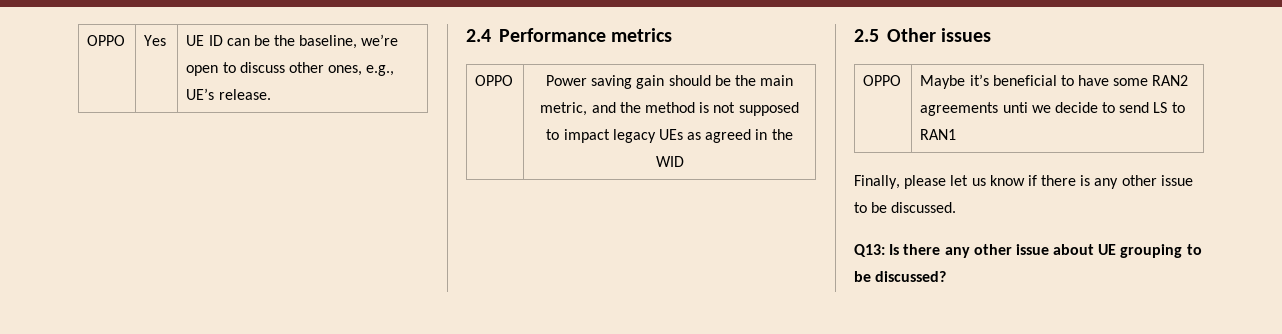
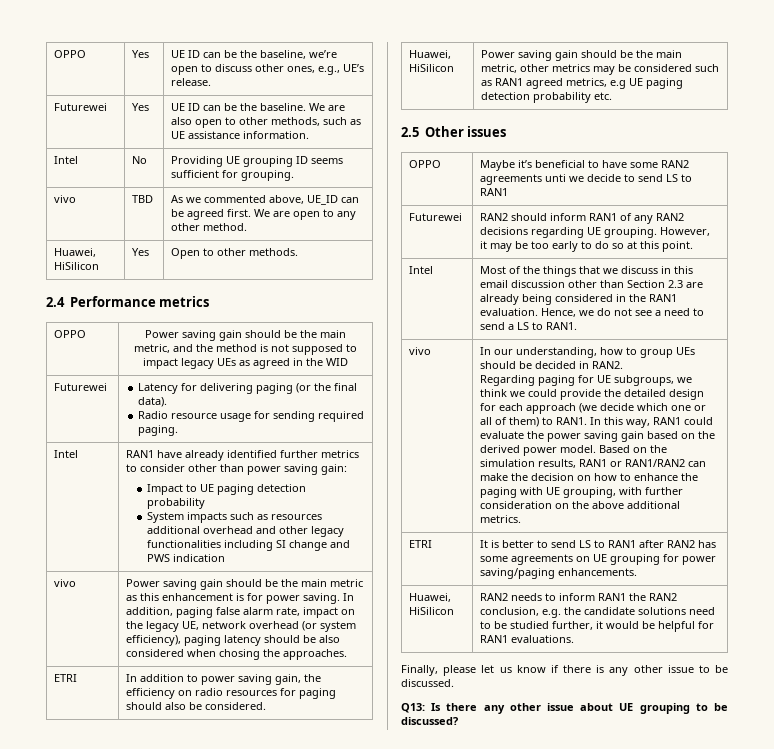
+ Futurewei | Yes | UE ID can be the baseline. We are also open to other methods, such as UE assistance information.
+ Intel | No | Providing UE grouping ID seems sufficient for grouping.
+ vivo | TBD | As we commented above, UE_ID can be agreed first. We are open to any other method.
+ Huawei, HiSilicon | Yes | Open to other methods.
+ Futurewei | Latency for delivering paging (or the final data).
+ Radio resource usage for sending required paging.
+ Intel | RAN1 have already identified further metrics to consider other than power saving gain:
+ Impact to UE paging detection probability
+ System impacts such as resources additional overhead and other legacy functionalities including SI change and PWS indication
+ vivo | Power saving gain should be the main metric as this enhancement is for power saving. In addition, paging false alarm rate, impact on the legacy UE, network overhead (or system efficiency), paging latency should be also considered when chosing the approaches.
+ ETRI | In addition to power saving gain, the efficiency on radio resources for paging should also be considered.
+ Huawei, HiSilicon | Power saving gain should be the main metric, other metrics may be considered such as RAN1 agreed metrics, e.g UE paging detection probability etc.
+ Futurewei | RAN2 should inform RAN1 of any RAN2 decisions regarding UE grouping. However, it may be too early to do so at this point.
+ Intel | Most of the things that we discuss in this email discussion other than Section 2.3 are already being considered in the RAN1 evaluation. Hence, we do not see a need to send a LS to RAN1.
+ vivo | In our understanding, how to group UEs should be decided in RAN2.
+ Regarding paging for UE subgroups, we think we could provide the detailed design for each approach (we decide which one or all of them) to RAN1. In this way, RAN1 could evaluate the power saving gain based on the derived power model. Based on the simulation results, RAN1 or RAN1/RAN2 can make the decision on how to enhance the paging with UE grouping, with further consideration on the above additional metrics.
+ ETRI | It is better to send LS to RAN1 after RAN2 has some agreements on UE grouping for power saving/paging enhancements.
+ Huawei, HiSilicon | RAN2 needs to inform RAN1 the RAN2 conclusion, e.g. the candidate solutions need to be studied further, it would be helpful for RAN1 evaluations.

